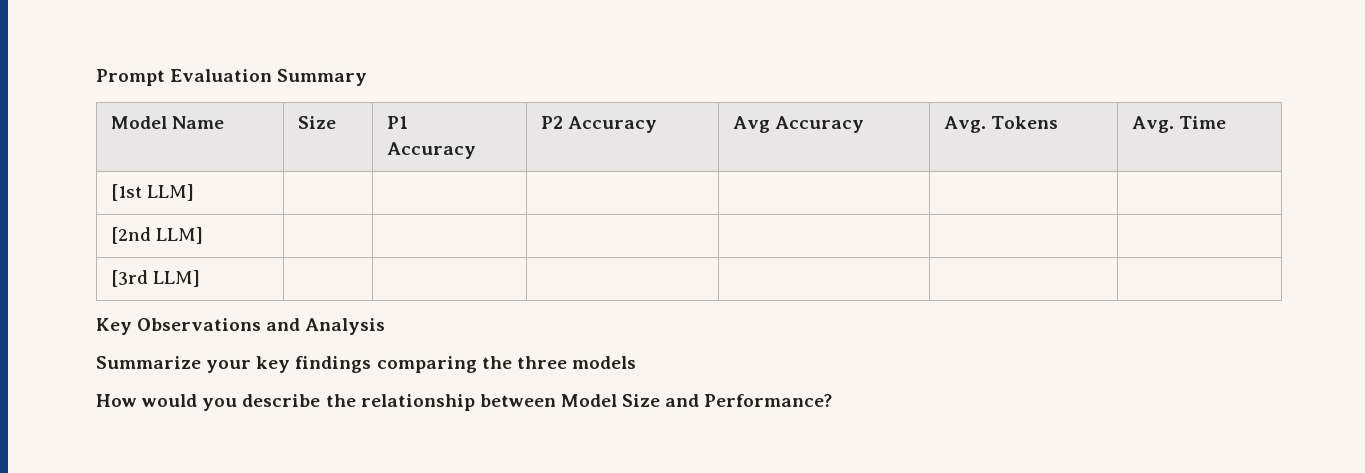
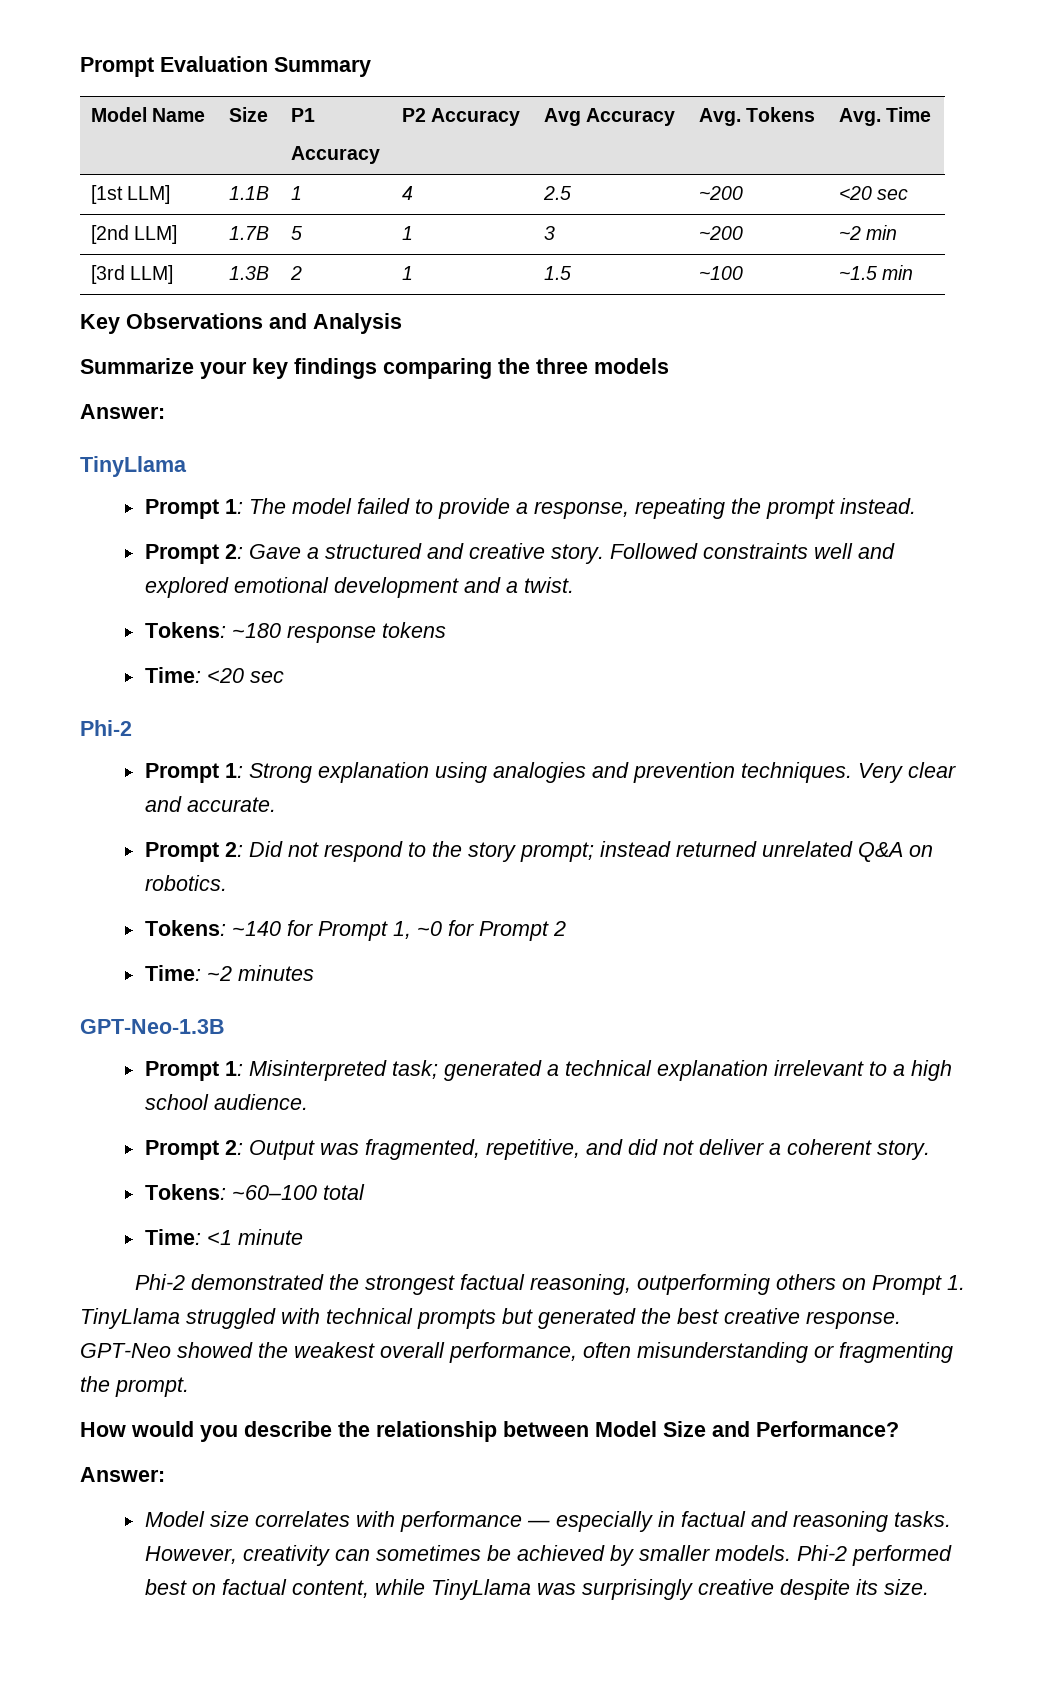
- [1st LLM] | | | | | |
- [2nd LLM] | | | | | |
- [3rd LLM] | | | | | |
+ [1st LLM] | 1.1B | 1 | 4 | 2.5 | ~200 | <20 sec
+ [2nd LLM] | 1.7B | 5 | 1 | 3 | ~200 | ~2 min
+ [3rd LLM] | 1.3B | 2 | 1 | 1.5 | ~100 | ~1.5 min
  Summarize your key findings comparing the three models
+ Answer:
+ TinyLlama
+ Prompt 1: The model failed to provide a response, repeating the prompt instead.
+ Prompt 2: Gave a structured and creative story. Followed constraints well and explored emotional development and a twist.
+ Tokens: ~180 response tokens
+ Time: <20 sec
+ Phi-2
+ Prompt 1: Strong explanation using analogies and prevention techniques. Very clear and accurate.
+ Prompt 2: Did not respond to the story prompt; instead returned unrelated Q&A on robotics.
+ Tokens: ~140 for Prompt 1, ~0 for Prompt 2
+ Time: ~2 minutes
+ GPT-Neo-1.3B
+ Prompt 1: Misinterpreted task; generated a technical explanation irrelevant to a high school audience.
+ Prompt 2: Output was fragmented, repetitive, and did not deliver a coherent story.
+ Tokens: ~60–100 total
+ Time: <1 minute
+ Phi-2 demonstrated the strongest factual reasoning, outperforming others on Prompt 1. TinyLlama struggled with technical prompts but generated the best creative response. GPT-Neo showed the weakest overall performance, often misunderstanding or fragmenting the prompt.
  How would you describe the relationship between Model Size and Performance?
+ Answer:
+ Model size correlates with performance — especially in factual and reasoning tasks. However, creativity can sometimes be achieved by smaller models. Phi-2 performed best on factual content, while TinyLlama was surprisingly creative despite its size.

